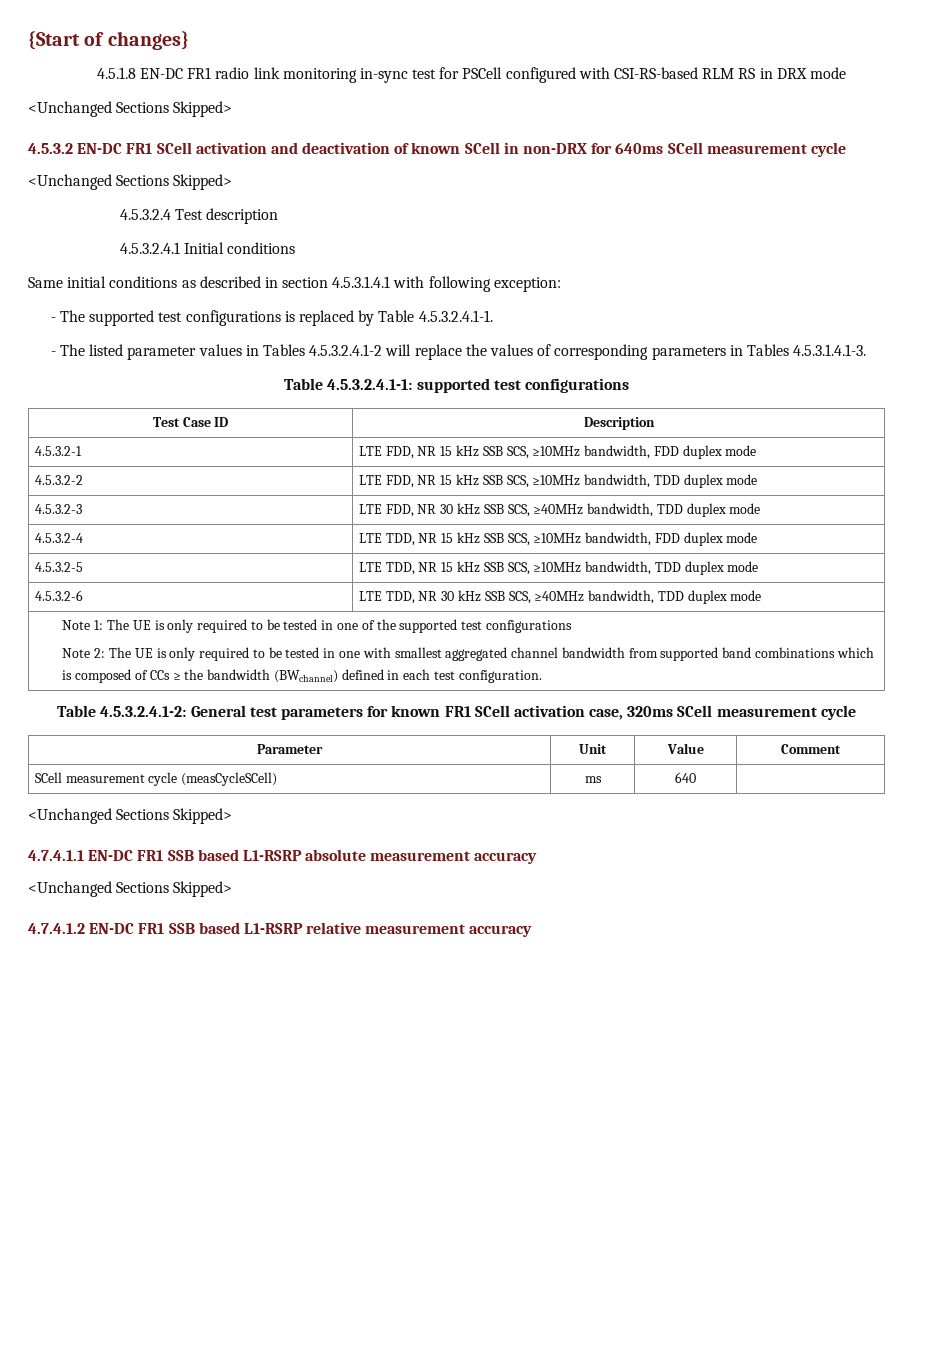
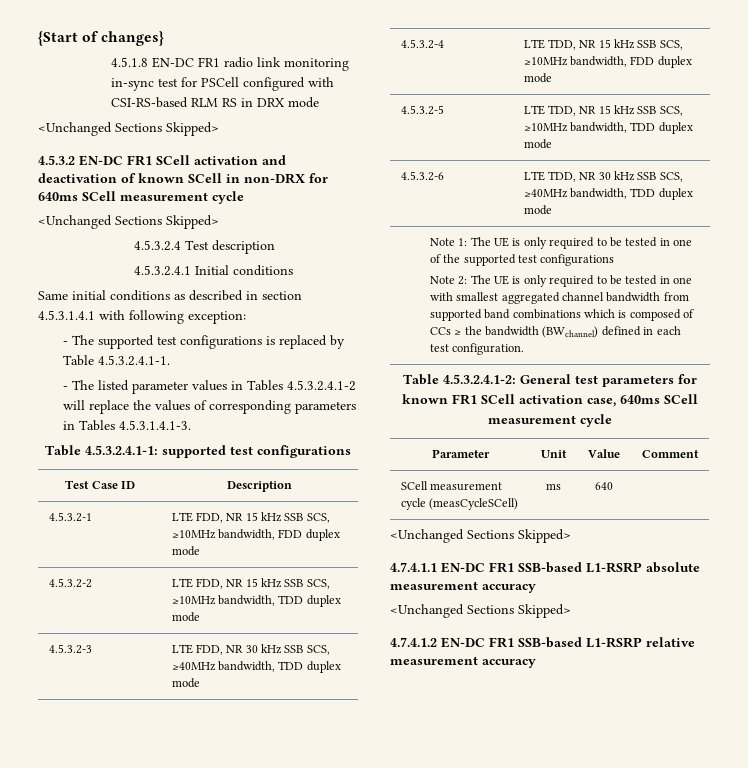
- Table 4.5.3.2.4.1-2: General test parameters for known FR1 SCell activation case, 320ms SCell measurement cycle
+ Table 4.5.3.2.4.1-2: General test parameters for known FR1 SCell activation case, 640ms SCell measurement cycle
- 4.7.4.1.1 EN-DC FR1 SSB based L1-RSRP absolute measurement accuracy
+ 4.7.4.1.1 EN-DC FR1 SSB-based L1-RSRP absolute measurement accuracy
- 4.7.4.1.2 EN-DC FR1 SSB based L1-RSRP relative measurement accuracy
+ 4.7.4.1.2 EN-DC FR1 SSB-based L1-RSRP relative measurement accuracy

